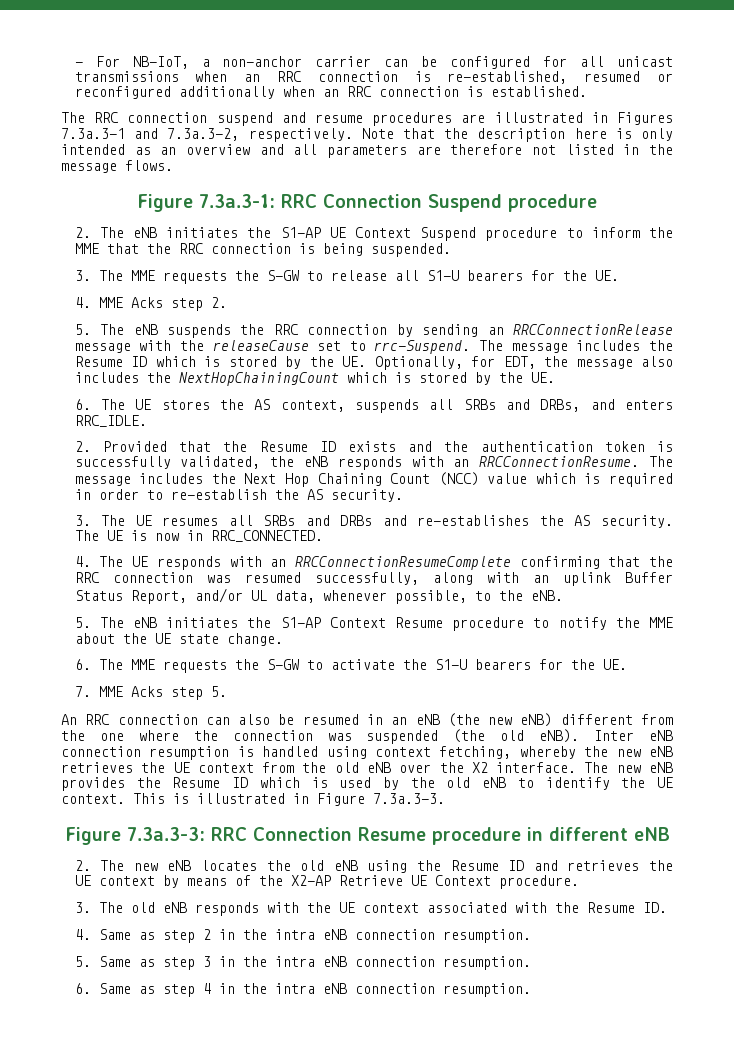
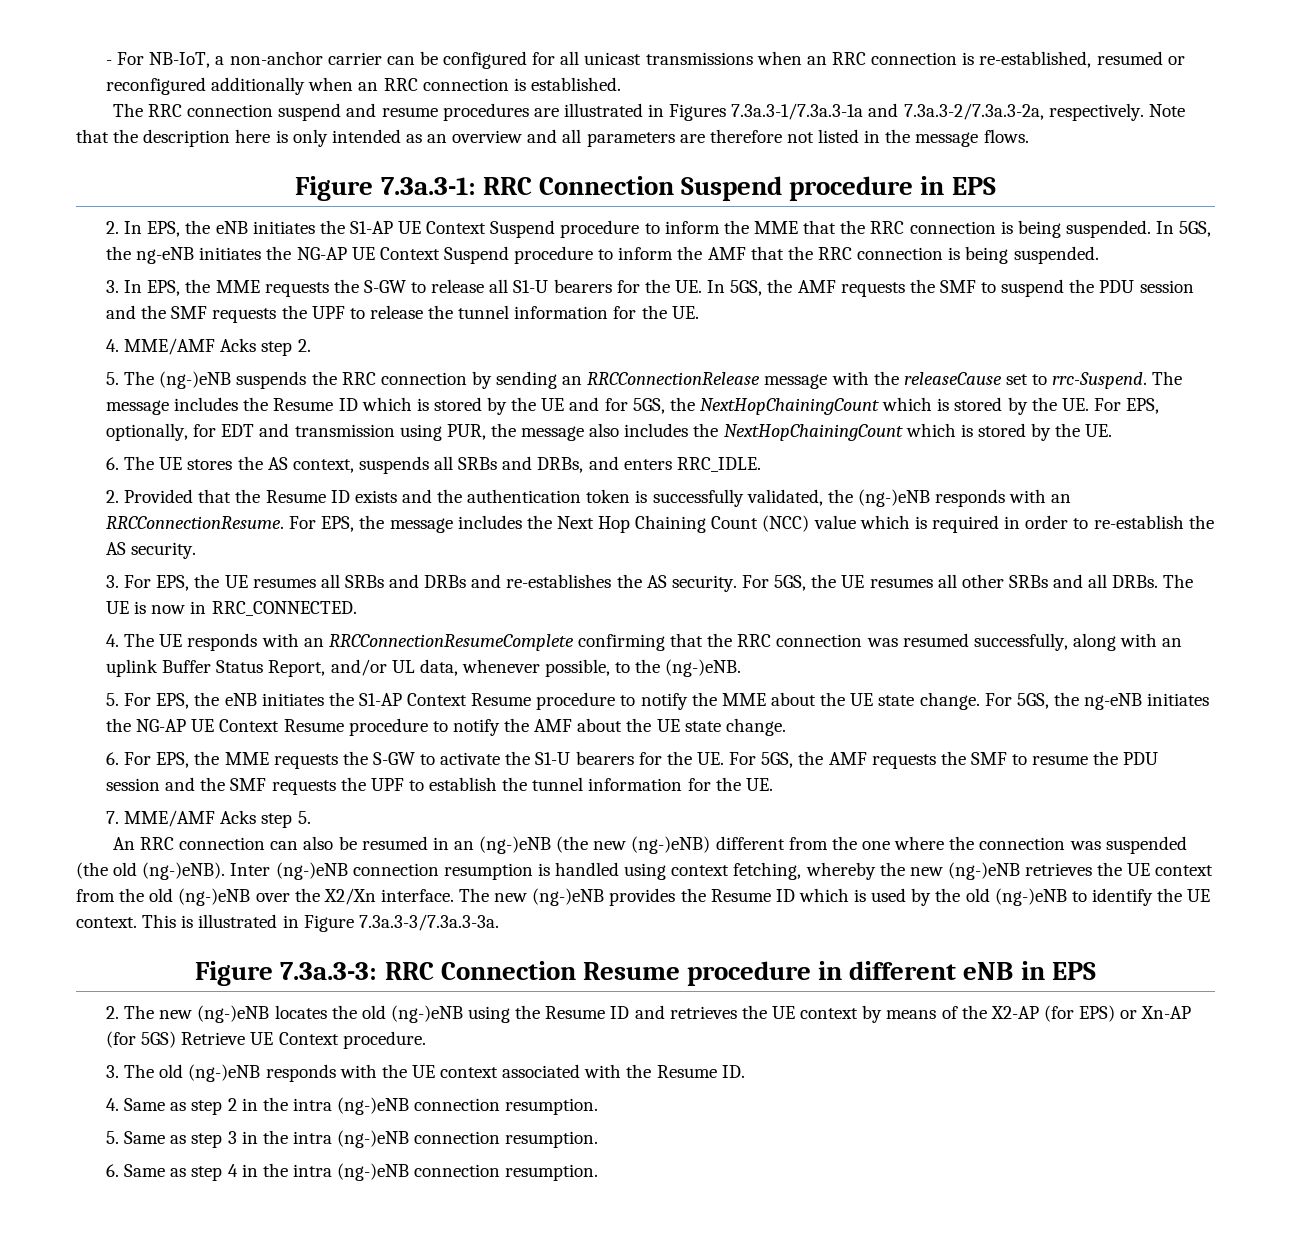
- The RRC connection suspend and resume procedures are illustrated in Figures 7.3a.3-1 and 7.3a.3-2, respectively.
+ The RRC connection suspend and resume procedures are illustrated in Figures 7.3a.3-1/7.3a.3-1a and 7.3a.3-2/7.3a.3-2a, respectively.
- Figure 7.3a.3-1: RRC Connection Suspend procedure
- 2. The eNB initiates the S1-AP UE Context Suspend procedure to inform the MME that the RRC connection is being suspended.
- 3. The MME requests the S-GW to release all S1-U bearers for the UE.
- 4. MME Acks step 2.
+ Figure 7.3a.3-1: RRC Connection Suspend procedure in EPS
+ 2. In EPS, the eNB initiates the S1-AP UE Context Suspend procedure to inform the MME that the RRC connection is being suspended. In 5GS, the ng-eNB initiates the NG-AP UE Context Suspend procedure to inform the AMF that the RRC connection is being suspended.
+ 3. In EPS, the MME requests the S-GW to release all S1-U bearers for the UE. In 5GS, the AMF requests the SMF to suspend the PDU session and the SMF requests the UPF to release the tunnel information for the UE.
+ 4. MME/AMF Acks step 2.
- 5. The eNB suspends the RRC connection by sending an RRCConnectionRelease message with the releaseCause set to rrc-Suspend.
+ 5. The (ng-)eNB suspends the RRC connection by sending an RRCConnectionRelease message with the releaseCause set to rrc-Suspend.
- The message includes the Resume ID which is stored by the UE. Optionally, for EDT, the message also includes the NextHopChainingCount which is stored by the UE.
+ The message includes the Resume ID which is stored by the UE and for 5GS, the NextHopChainingCount which is stored by the UE. For EPS, optionally, for EDT and transmission using PUR, the message also includes the NextHopChainingCount which is stored by the UE.
- 2. Provided that the Resume ID exists and the authentication token is successfully validated, the eNB responds with an RRCConnectionResume.
+ 2. Provided that the Resume ID exists and the authentication token is successfully validated, the (ng-)eNB responds with an RRCConnectionResume.
- The message includes the Next Hop Chaining Count (NCC) value which is required in order to re-establish the AS security.
+ For EPS, the message includes the Next Hop Chaining Count (NCC) value which is required in order to re-establish the AS security.
- 3. The UE resumes all SRBs and DRBs and re-establishes the AS security.
+ 3. For EPS, the UE resumes all SRBs and DRBs and re-establishes the AS security.
+ For 5GS, the UE resumes all other SRBs and all DRBs.
- 4. The UE responds with an RRCConnectionResumeComplete confirming that the RRC connection was resumed successfully, along with an uplink Buffer Status Report, and/or UL data, whenever possible, to the eNB.
- 5. The eNB initiates the S1-AP Context Resume procedure to notify the MME about the UE state change.
- 6. The MME requests the S-GW to activate the S1-U bearers for the UE.
+ 4. The UE responds with an RRCConnectionResumeComplete confirming that the RRC connection was resumed successfully, along with an uplink Buffer Status Report, and/or UL data, whenever possible, to the (ng-)eNB.
+ 5. For EPS, the eNB initiates the S1-AP Context Resume procedure to notify the MME about the UE state change. For 5GS, the ng-eNB initiates the NG-AP UE Context Resume procedure to notify the AMF about the UE state change.
+ 6. For EPS, the MME requests the S-GW to activate the S1-U bearers for the UE. For 5GS, the AMF requests the SMF to resume the PDU session and the SMF requests the UPF to establish the tunnel information for the UE.
- 7. MME Acks step 5.
+ 7. MME/AMF Acks step 5.
- An RRC connection can also be resumed in an eNB (the new eNB) different from the one where the connection was suspended (the old eNB). Inter eNB connection resumption is handled using context fetching, whereby the new eNB retrieves the UE context from the old eNB over the X2 interface.
+ An RRC connection can also be resumed in an (ng-)eNB (the new (ng-)eNB) different from the one where the connection was suspended (the old (ng-)eNB). Inter (ng-)eNB connection resumption is handled using context fetching, whereby the new (ng-)eNB retrieves the UE context from the old (ng-)eNB over the X2/Xn interface.
- The new eNB provides the Resume ID which is used by the old eNB to identify the UE context.
+ The new (ng-)eNB provides the Resume ID which is used by the old (ng-)eNB to identify the UE context.
- This is illustrated in Figure 7.3a.3-3.
+ This is illustrated in Figure 7.3a.3-3/7.3a.3-3a.
- Figure 7.3a.3-3: RRC Connection Resume procedure in different eNB
+ Figure 7.3a.3-3: RRC Connection Resume procedure in different eNB in EPS
- 2. The new eNB locates the old eNB using the Resume ID and retrieves the UE context by means of the X2-AP Retrieve UE Context procedure.
+ 2. The new (ng-)eNB locates the old (ng-)eNB using the Resume ID and retrieves the UE context by means of the X2-AP (for EPS) or Xn-AP (for 5GS) Retrieve UE Context procedure.
- 3. The old eNB responds with the UE context associated with the Resume ID.
+ 3. The old (ng-)eNB responds with the UE context associated with the Resume ID.
- 4. Same as step 2 in the intra eNB connection resumption.
+ 4. Same as step 2 in the intra (ng-)eNB connection resumption.
- 5. Same as step 3 in the intra eNB connection resumption.
+ 5. Same as step 3 in the intra (ng-)eNB connection resumption.
- 6. Same as step 4 in the intra eNB connection resumption.
+ 6. Same as step 4 in the intra (ng-)eNB connection resumption.

